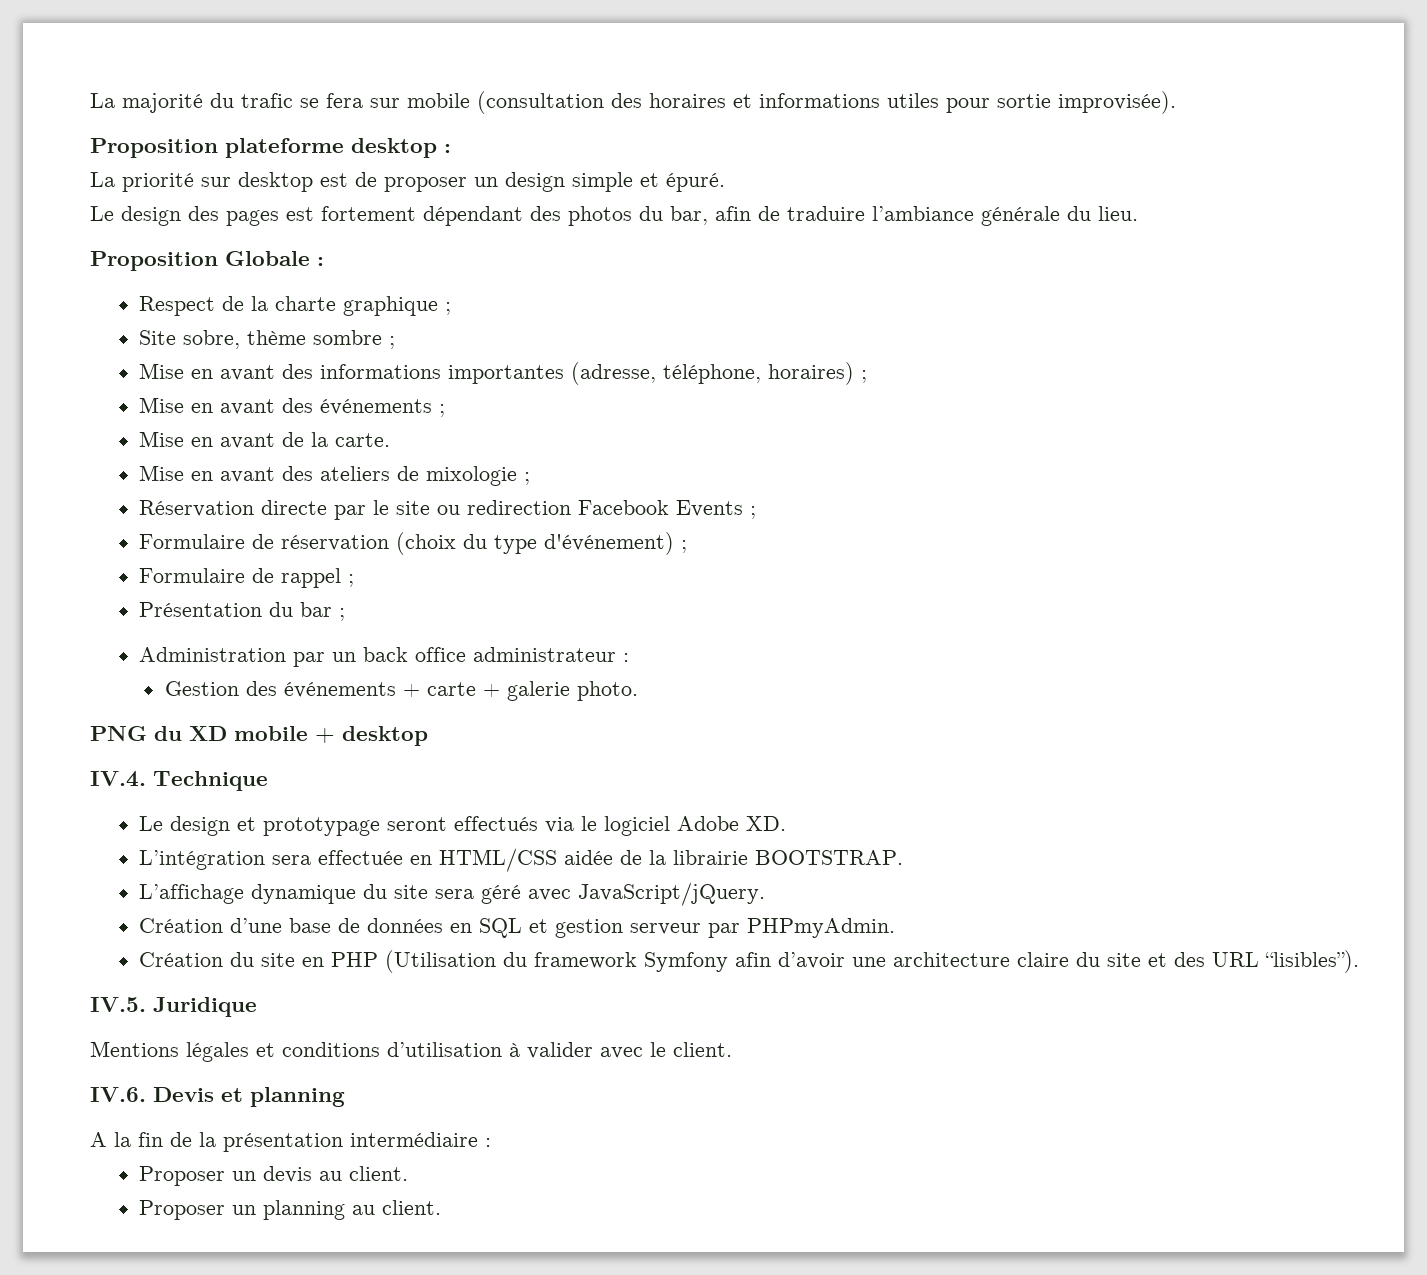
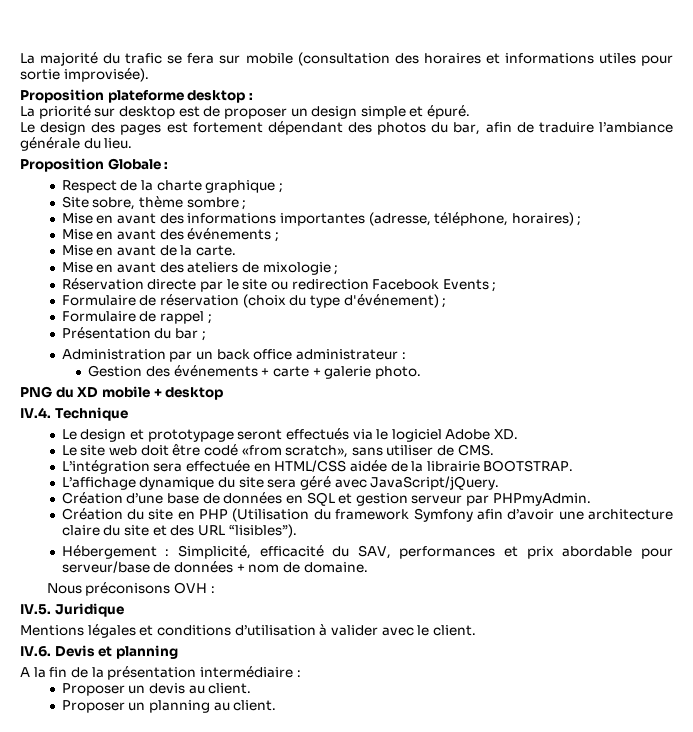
+ Le site web doit être codé «from scratch», sans utiliser de CMS.
+ Hébergement : Simplicité, efficacité du SAV, performances et prix abordable pour serveur/base de données + nom de domaine.
+ Nous préconisons OVH :

